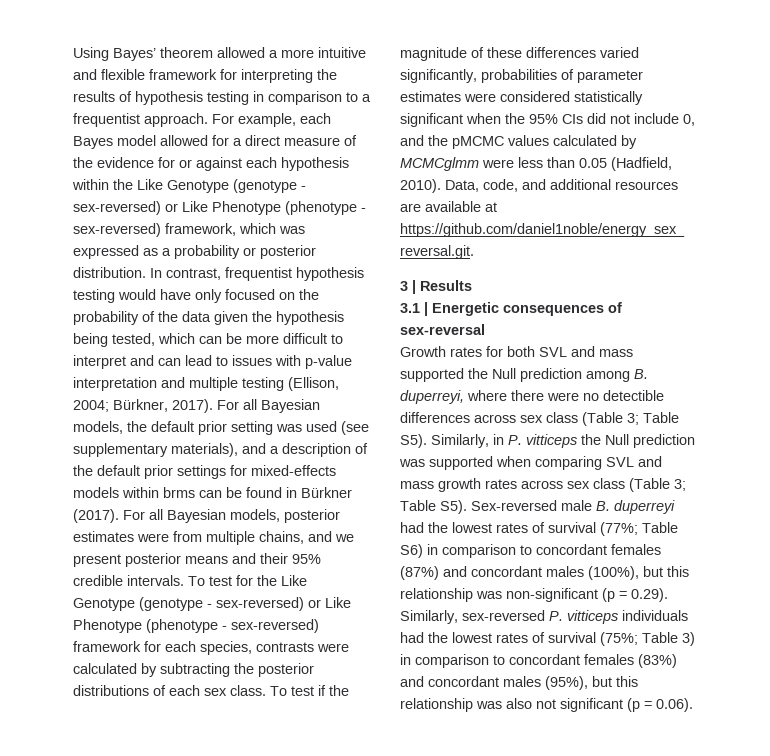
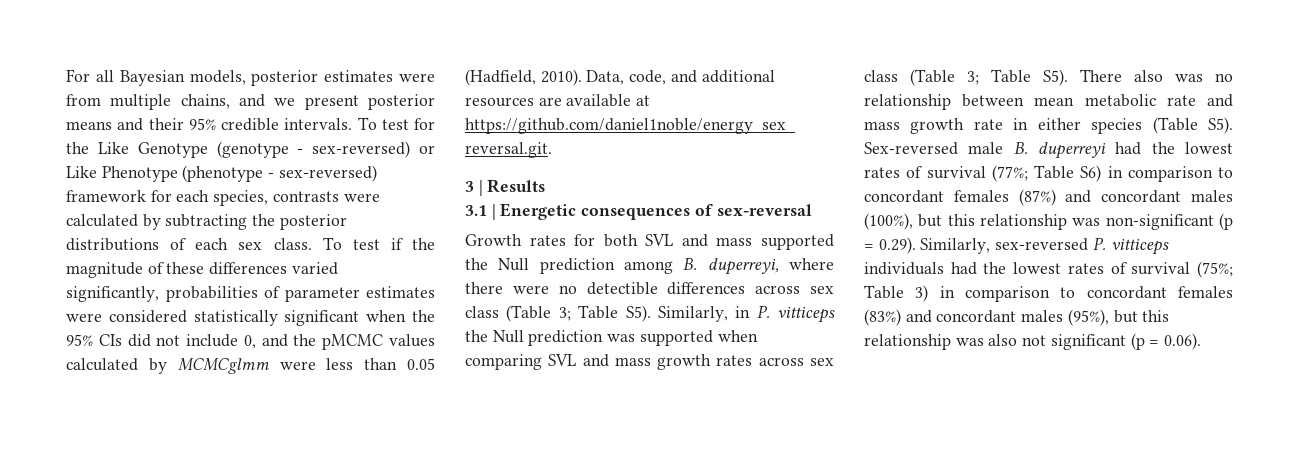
- Using Bayes’ theorem allowed a more intuitive and flexible framework for interpreting the results of hypothesis testing in comparison to a frequentist approach. For example, each Bayes model allowed for a direct measure of the evidence for or against each hypothesis within the Like Genotype (genotype - sex-reversed) or Like Phenotype (phenotype - sex-reversed) framework, which was expressed as a probability or posterior distribution. In contrast, frequentist hypothesis testing would have only focused on the probability of the data given the hypothesis being tested, which can be more difficult to interpret and can lead to issues with p-value interpretation and multiple testing (Ellison, 2004; Bürkner, 2017). For all Bayesian models, the default prior setting was used (see supplementary materials), and a description of the default prior settings for mixed-effects models within brms can be found in Bürkner (2017).
- Table S5). Sex-reversed male B. duperreyi had the lowest rates of survival (77%;
+ Table S5). There also was no relationship between mean metabolic rate and mass growth rate in either species (Table S5). Sex-reversed male B. duperreyi had the lowest rates of survival (77%;

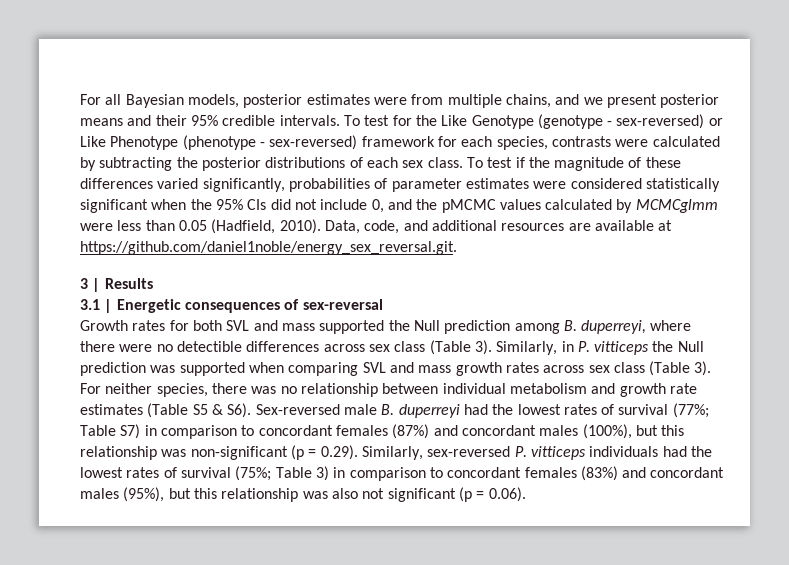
- Growth rates for both SVL and mass supported the Null prediction among B. duperreyi, where there were no detectible differences across sex class (Table 3; Table S5). Similarly, in P. vitticeps the Null prediction was supported when comparing SVL and mass growth rates across sex class (Table 3; Table S5). There also was no relationship between mean metabolic rate and mass growth rate in either species (Table S5). Sex-reversed male B. duperreyi had the lowest rates of survival (77%;
+ Growth rates for both SVL and mass supported the Null prediction among B. duperreyi, where there were no detectible differences across sex class (Table 3). Similarly, in P. vitticeps the Null prediction was supported when comparing SVL and mass growth rates across sex class (Table 3). For neither species, there was no relationship between individual metabolism and growth rate estimates (Table S5 & S6). Sex-reversed male B. duperreyi had the lowest rates of survival (77%;
- Table S6) in comparison to concordant females (87%) and concordant males (100%), but this relationship was non-significant (p = 0.29). Similarly, sex-reversed P. vitticeps individuals had the lowest rates of survival (75%;
+ Table S7) in comparison to concordant females (87%) and concordant males (100%), but this relationship was non-significant (p = 0.29). Similarly, sex-reversed P. vitticeps individuals had the lowest rates of survival (75%;

